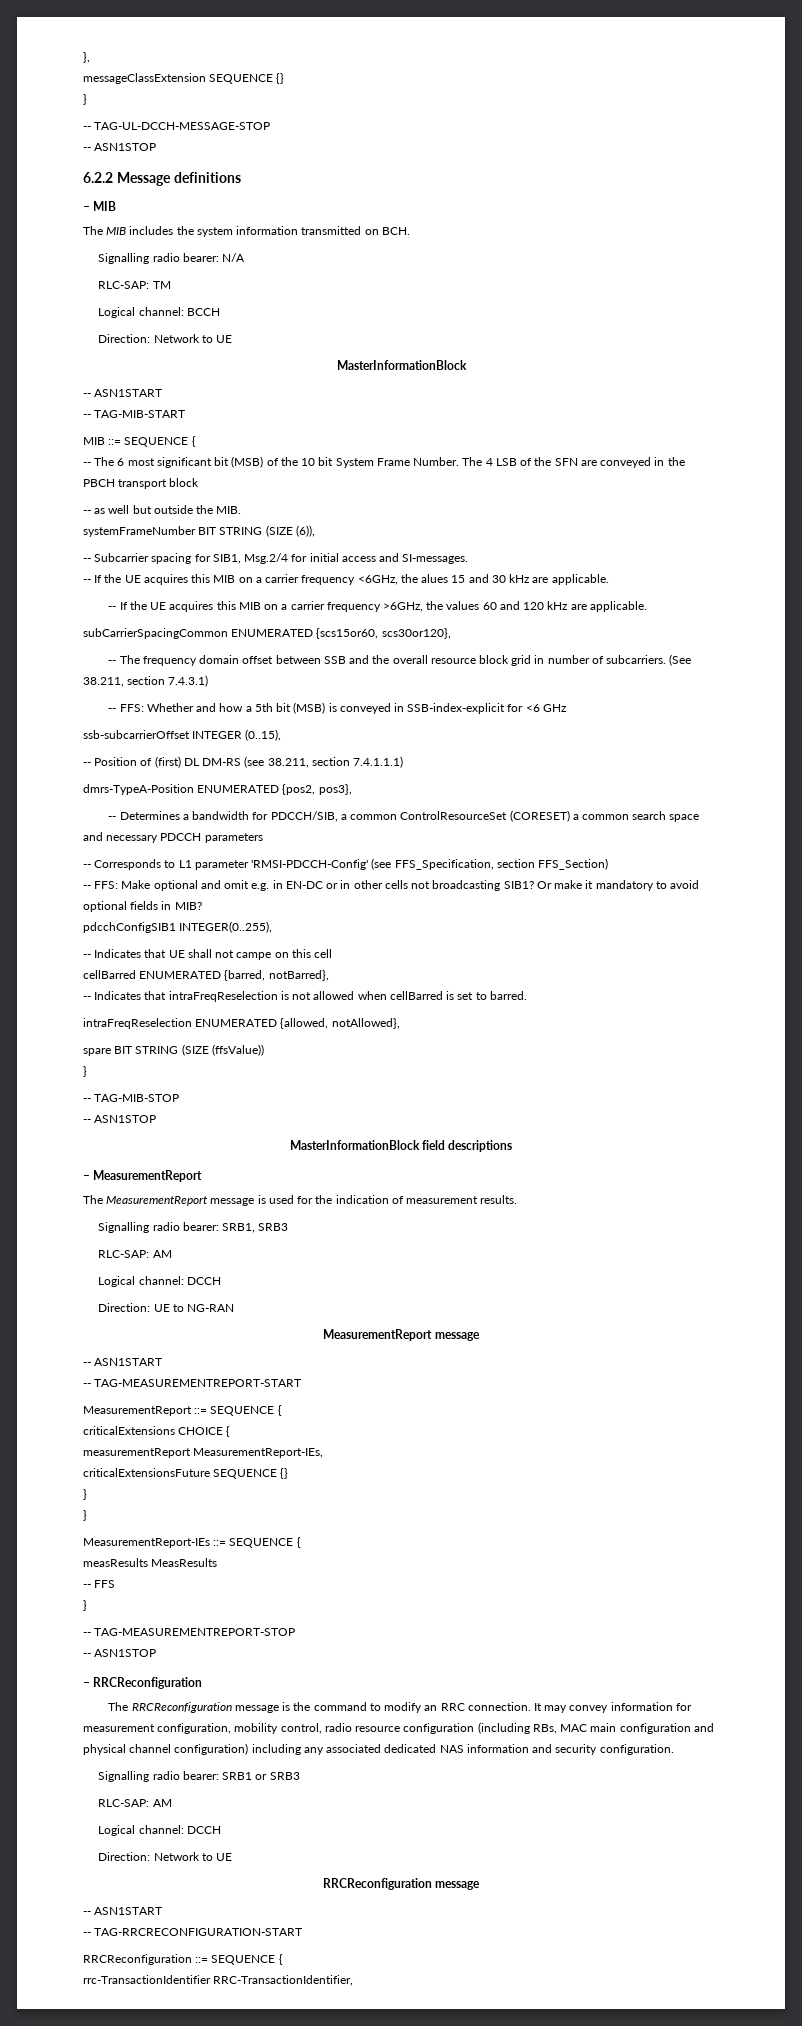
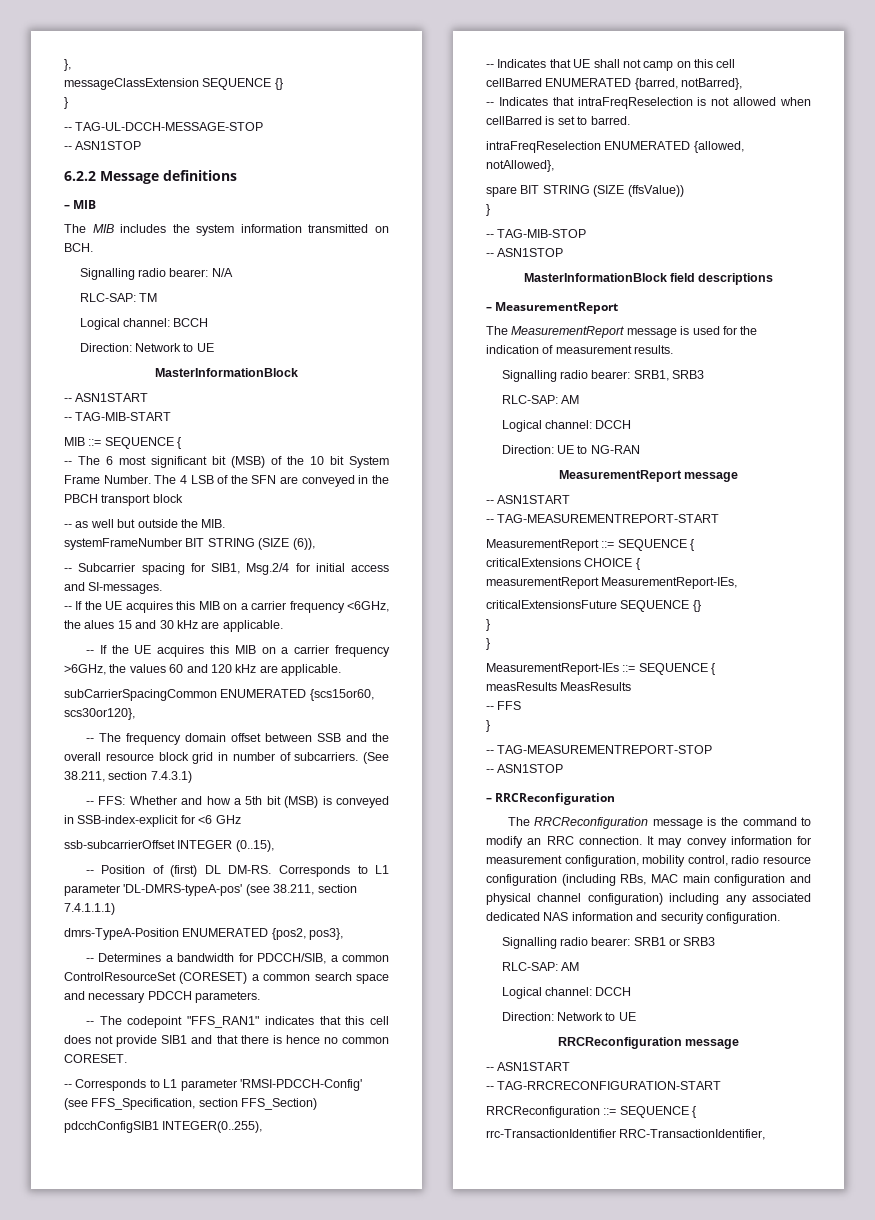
- -- Position of (first) DL DM-RS (see 38.211, section 7.4.1.1.1)
+ -- Position of (first) DL DM-RS. Corresponds to L1 parameter 'DL-DMRS-typeA-pos' (see 38.211, section 7.4.1.1.1)
- -- Determines a bandwidth for PDCCH/SIB, a common ControlResourceSet (CORESET) a common search space and necessary PDCCH parameters
+ -- Determines a bandwidth for PDCCH/SIB, a common ControlResourceSet (CORESET) a common search space and necessary PDCCH parameters.
+ -- The codepoint "FFS_RAN1" indicates that this cell does not provide SIB1 and that there is hence no common CORESET.
- -- FFS: Make optional and omit e.g. in EN-DC or in other cells not broadcasting SIB1? Or make it mandatory to avoid optional fields in MIB?
- -- Indicates that UE shall not campe on this cell
+ -- Indicates that UE shall not camp on this cell

